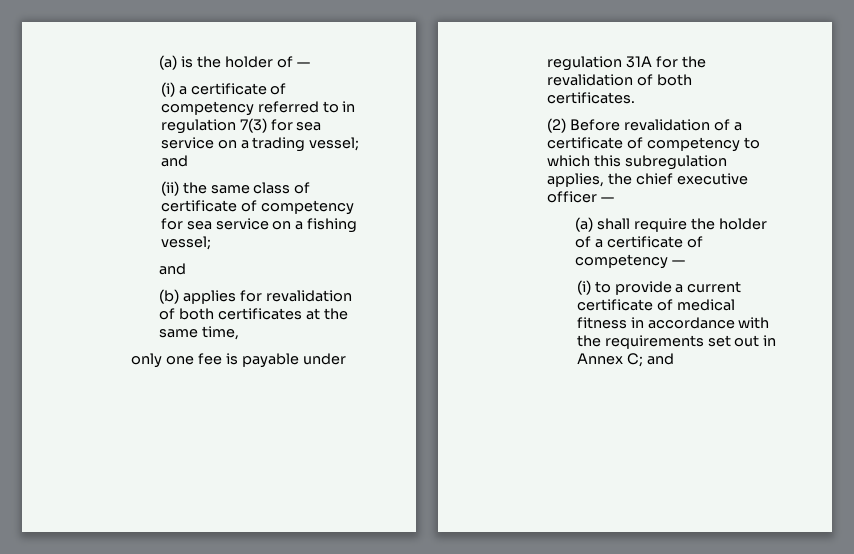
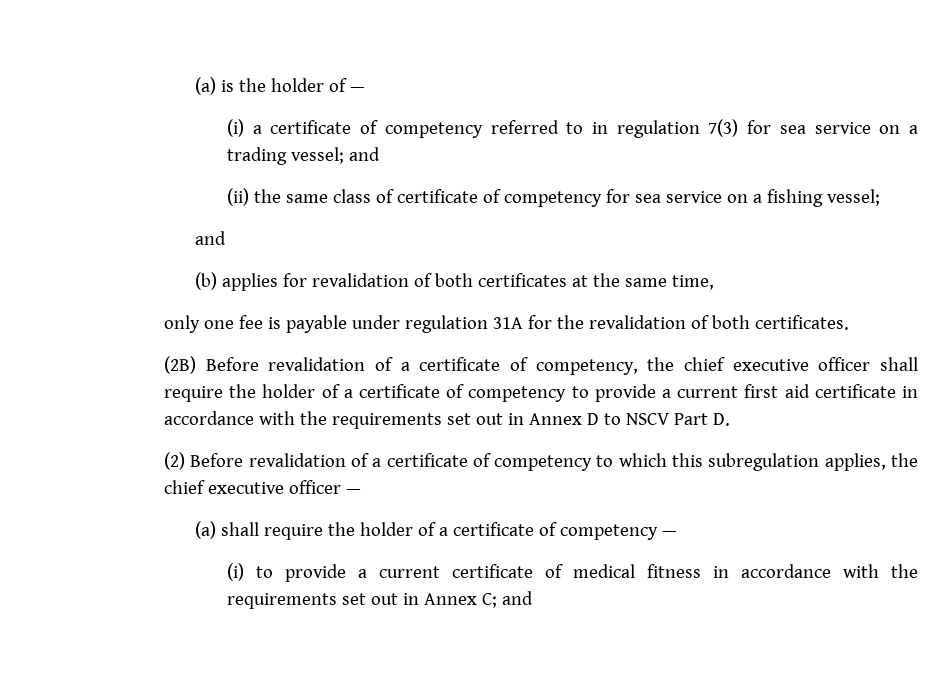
+ (2B) Before revalidation of a certificate of competency, the chief executive officer shall require the holder of a certificate of competency to provide a current first aid certificate in accordance with the requirements set out in Annex D to NSCV Part D.

